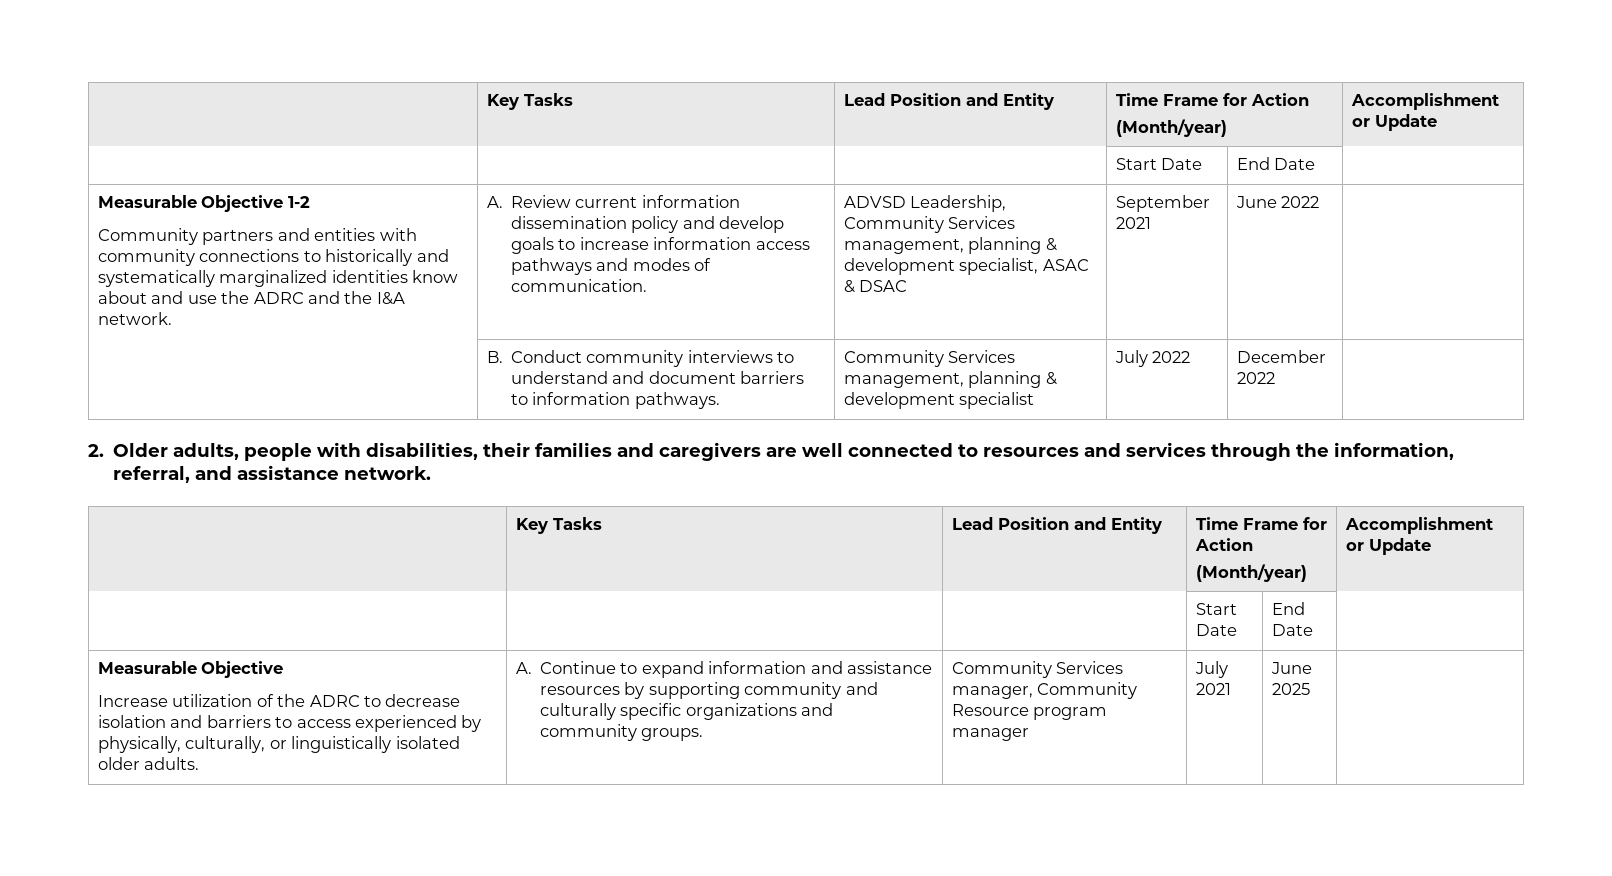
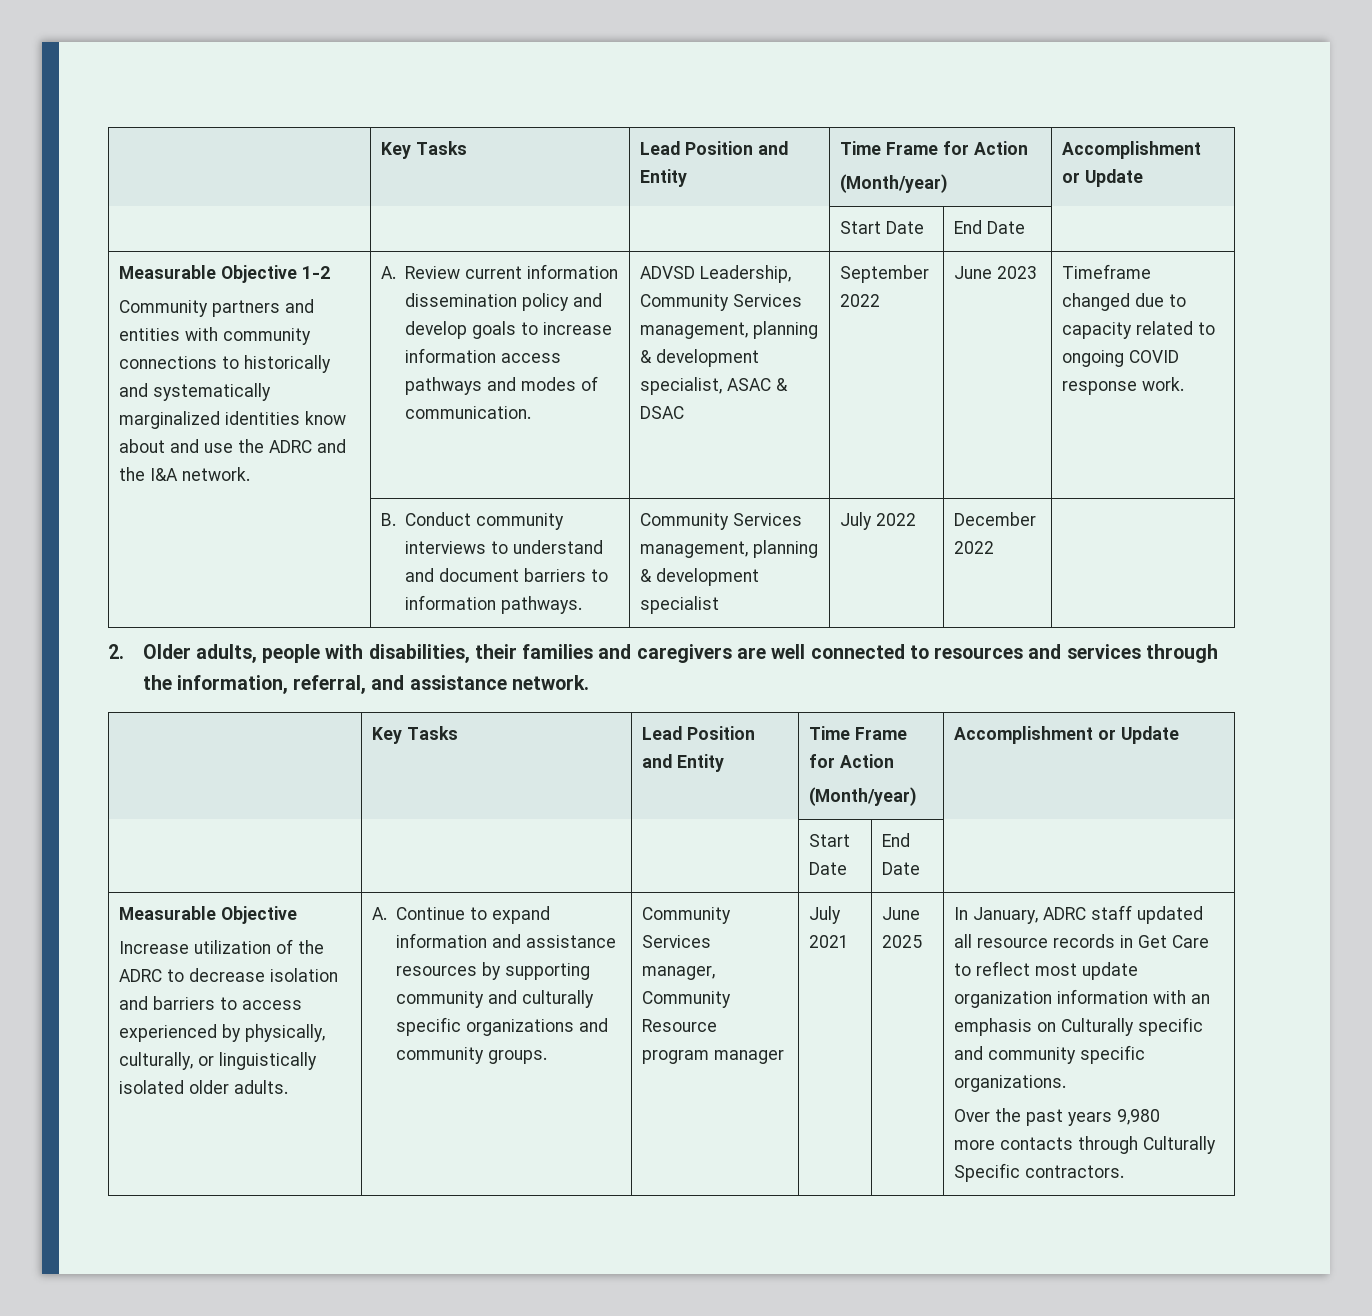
- September 2021 | June 2022
+ September 2022 | June 2023 | Timeframe changed due to capacity related to ongoing COVID response work.
+ In January, ADRC staff updated all resource records in Get Care to reflect most update organization information with an emphasis on Culturally specific and community specific organizations.
+ Over the past years 9,980
+ more contacts through Culturally Specific contractors.

